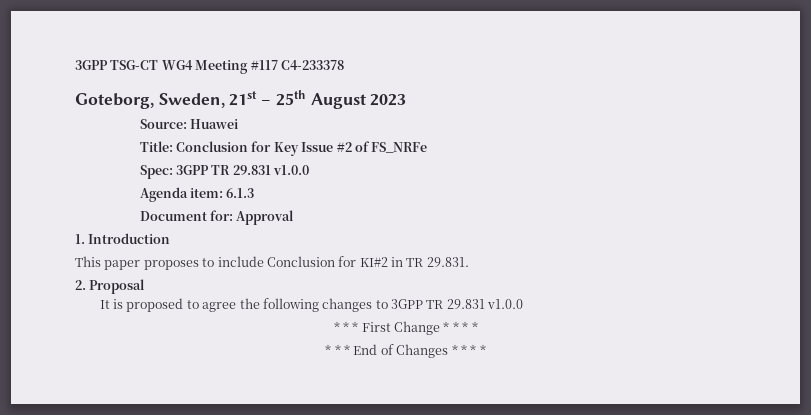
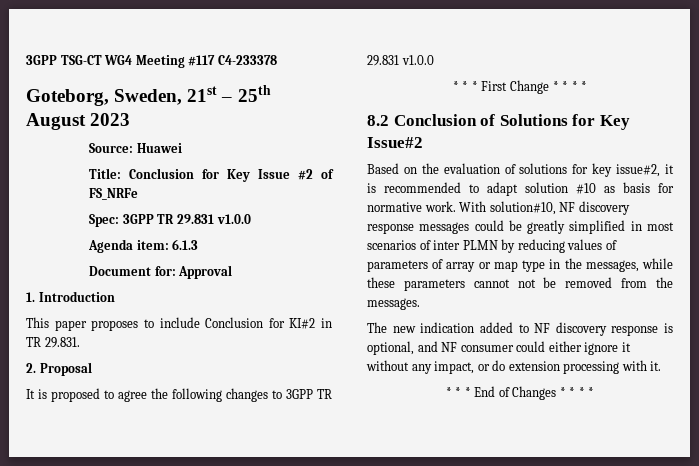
+ 8.2 Conclusion of Solutions for Key Issue#2
+ Based on the evaluation of solutions for key issue#2, it is recommended to adapt solution #10 as basis for normative work. With solution#10, NF discovery response messages could be greatly simplified in most scenarios of inter PLMN by reducing values of parameters of array or map type in the messages, while these parameters cannot not be removed from the messages.
+ The new indication added to NF discovery response is optional, and NF consumer could either ignore it without any impact, or do extension processing with it.

